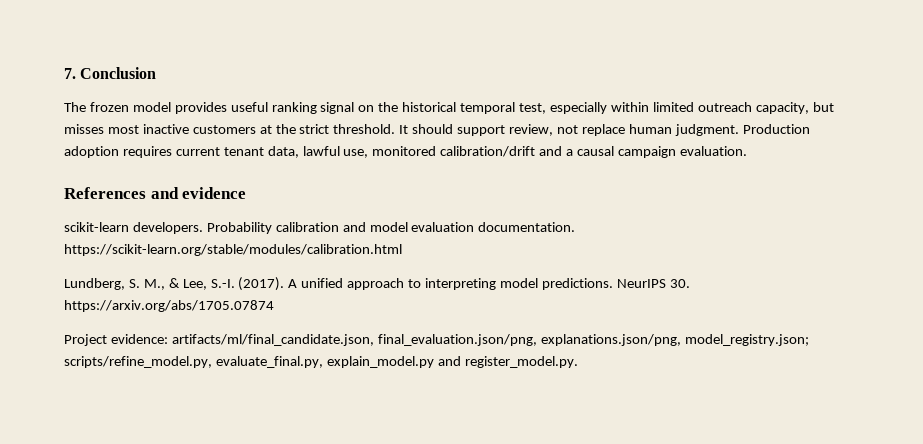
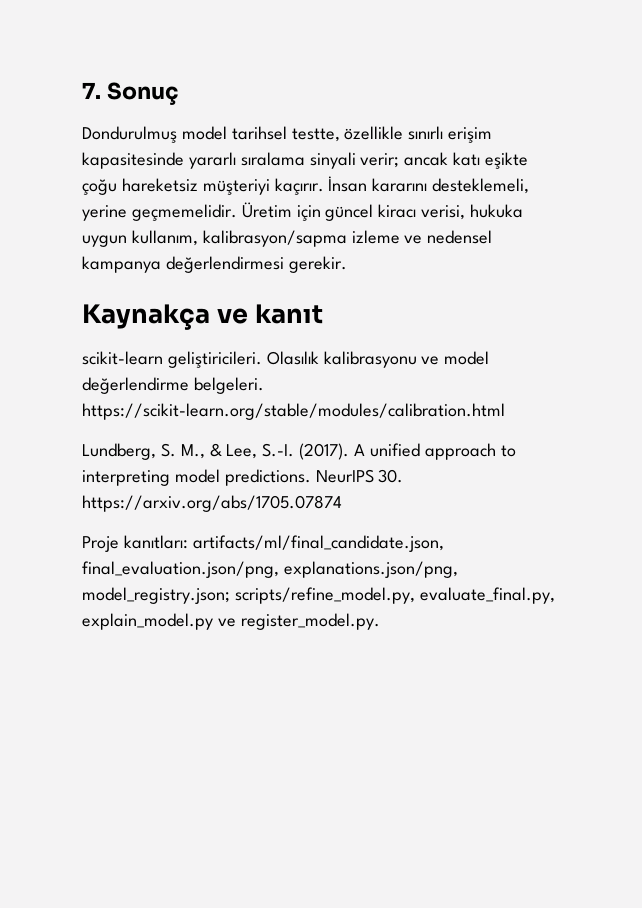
- 7. Conclusion
- The frozen model provides useful ranking signal on the historical temporal test, especially within limited outreach capacity, but misses most inactive customers at the strict threshold. It should support review, not replace human judgment. Production adoption requires current tenant data, lawful use, monitored calibration/drift and a causal campaign evaluation.
- References and evidence
- scikit-learn developers. Probability calibration and model evaluation documentation. https://scikit-learn.org/stable/modules/calibration.html
+ 7. Sonuç
+ Dondurulmuş model tarihsel testte, özellikle sınırlı erişim kapasitesinde yararlı sıralama sinyali verir; ancak katı eşikte çoğu hareketsiz müşteriyi kaçırır. İnsan kararını desteklemeli, yerine geçmemelidir. Üretim için güncel kiracı verisi, hukuka uygun kullanım, kalibrasyon/sapma izleme ve nedensel kampanya değerlendirmesi gerekir.
+ Kaynakça ve kanıt
+ scikit-learn geliştiricileri. Olasılık kalibrasyonu ve model değerlendirme belgeleri. https://scikit-learn.org/stable/modules/calibration.html
- Project evidence: artifacts/ml/final_candidate.json, final_evaluation.json/png, explanations.json/png, model_registry.json; scripts/refine_model.py, evaluate_final.py, explain_model.py and register_model.py.
+ Proje kanıtları: artifacts/ml/final_candidate.json, final_evaluation.json/png, explanations.json/png, model_registry.json; scripts/refine_model.py, evaluate_final.py, explain_model.py ve register_model.py.

